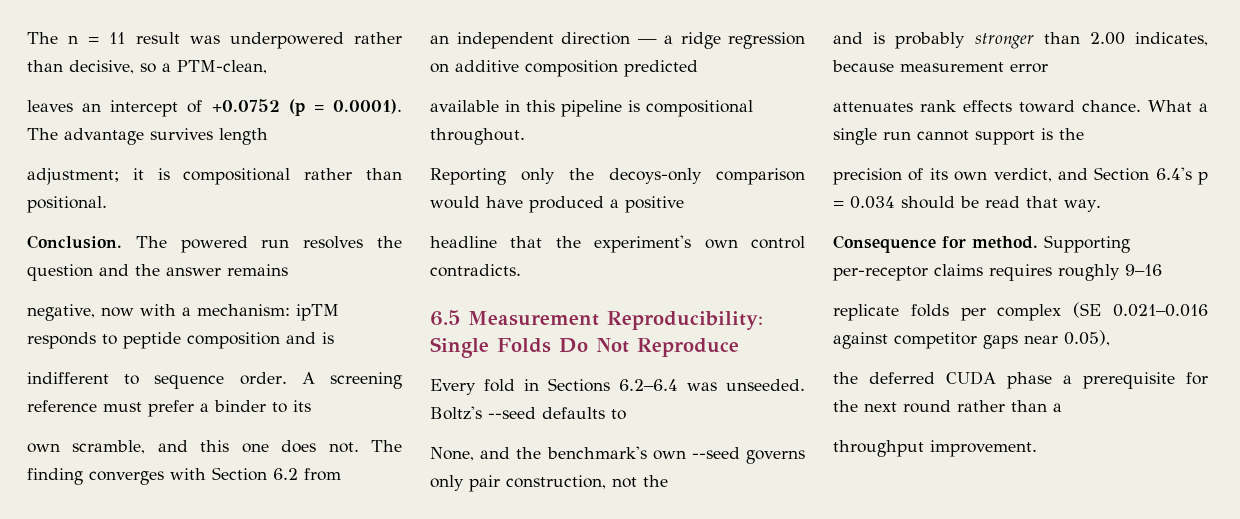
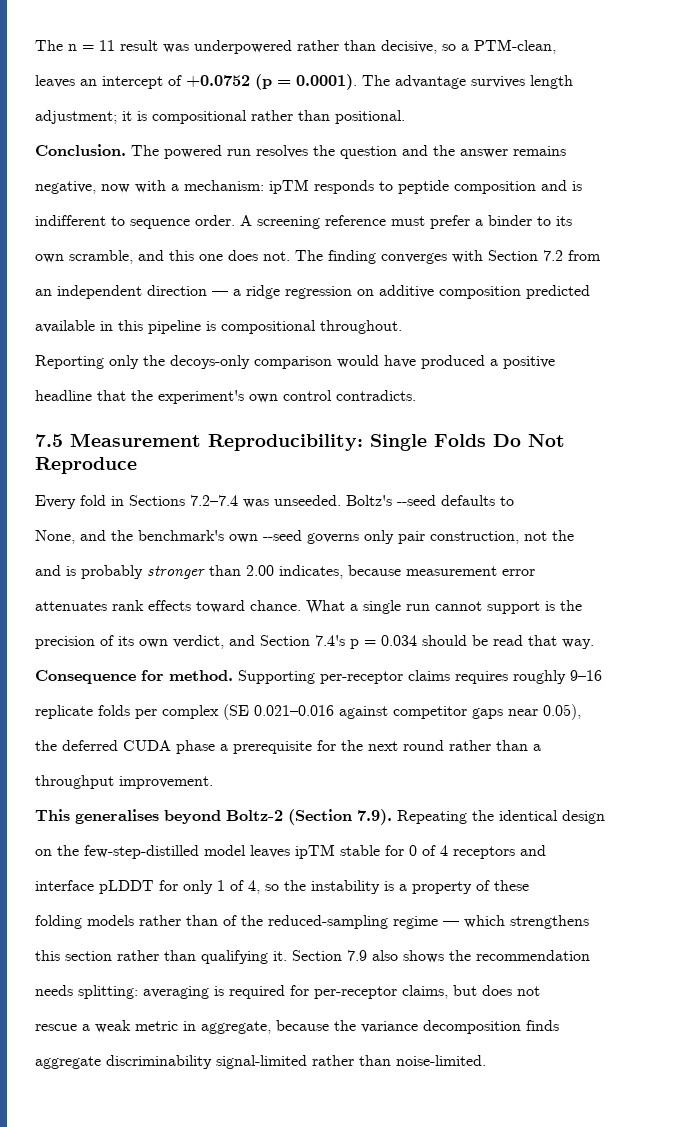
- The finding converges with Section 6.2 from
+ The finding converges with Section 7.2 from
- 6.5 Measurement Reproducibility: Single Folds Do Not Reproduce
+ 7.5 Measurement Reproducibility: Single Folds Do Not Reproduce
- Every fold in Sections 6.2–6.4 was unseeded.
+ Every fold in Sections 7.2–7.4 was unseeded.
- precision of its own verdict, and Section 6.4's p = 0.034 should be read that way.
+ precision of its own verdict, and Section 7.4's p = 0.034 should be read that way.
+ This generalises beyond Boltz-2 (Section 7.9). Repeating the identical design
+ on the few-step-distilled model leaves ipTM stable for 0 of 4 receptors and
+ interface pLDDT for only 1 of 4, so the instability is a property of these
+ folding models rather than of the reduced-sampling regime — which strengthens
+ this section rather than qualifying it. Section 7.9 also shows the recommendation
+ needs splitting: averaging is required for per-receptor claims, but does not
+ rescue a weak metric in aggregate, because the variance decomposition finds
+ aggregate discriminability signal-limited rather than noise-limited.

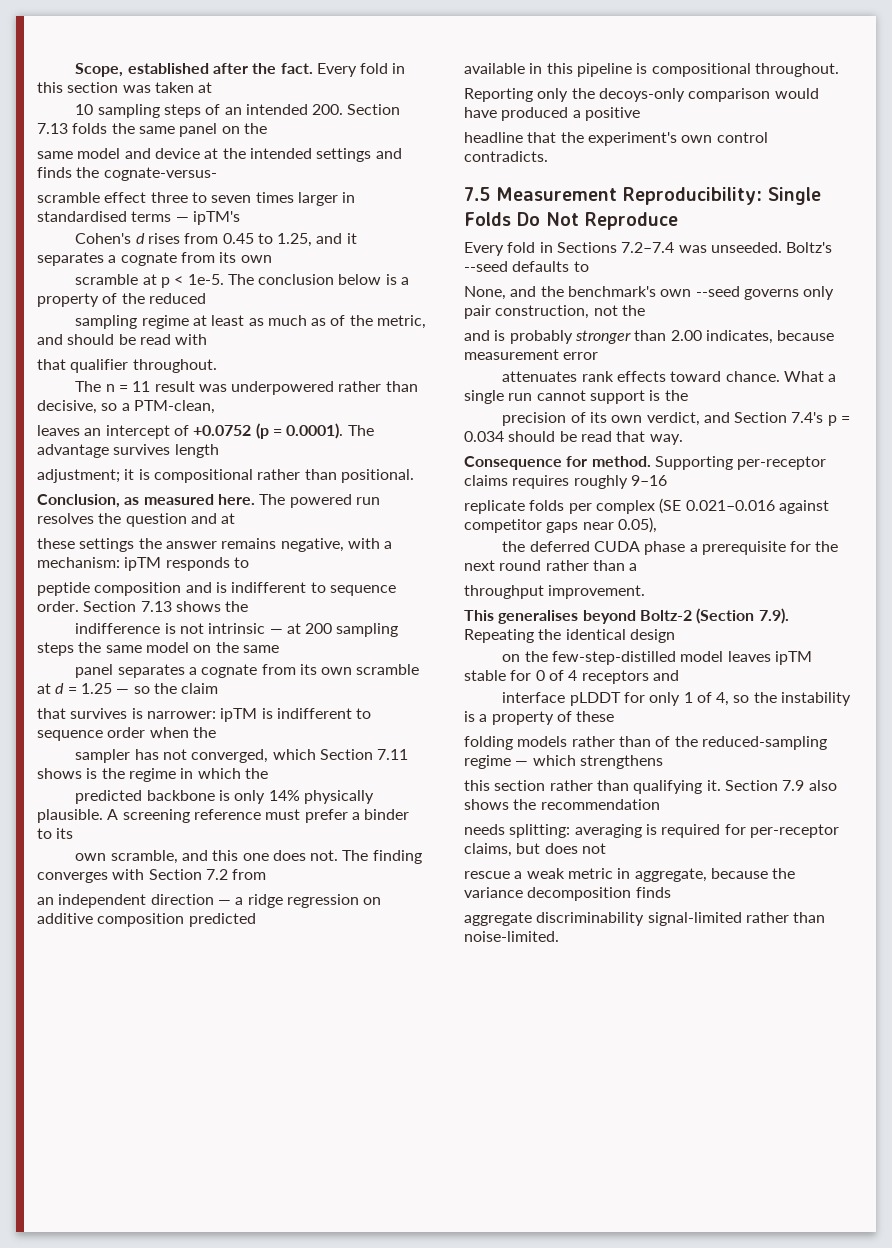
+ Scope, established after the fact. Every fold in this section was taken at
+ 10 sampling steps of an intended 200. Section 7.13 folds the same panel on the
+ same model and device at the intended settings and finds the cognate-versus-
+ scramble effect three to seven times larger in standardised terms — ipTM's
+ Cohen's d rises from 0.45 to 1.25, and it separates a cognate from its own
+ scramble at p < 1e-5. The conclusion below is a property of the reduced
+ sampling regime at least as much as of the metric, and should be read with
+ that qualifier throughout.
- Conclusion.
+ Conclusion, as measured here.
- The powered run resolves the question and the answer remains
- negative, now with a mechanism: ipTM responds to peptide composition and is
- indifferent to sequence order.
+ The powered run resolves the question and at
+ these settings the answer remains negative, with a mechanism: ipTM responds to
+ peptide composition and is indifferent to sequence order.
+ Section 7.13 shows the
+ indifference is not intrinsic — at 200 sampling steps the same model on the same
+ panel separates a cognate from its own scramble at d = 1.25 — so the claim
+ that survives is narrower: ipTM is indifferent to sequence order when the
+ sampler has not converged, which Section 7.11 shows is the regime in which the
+ predicted backbone is only 14% physically plausible.

